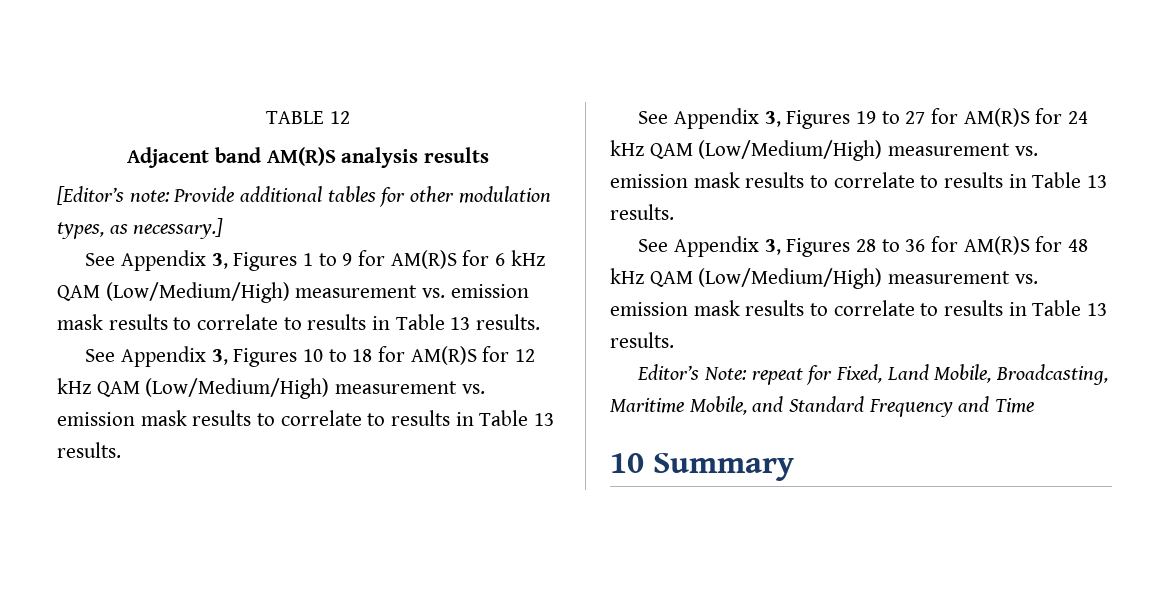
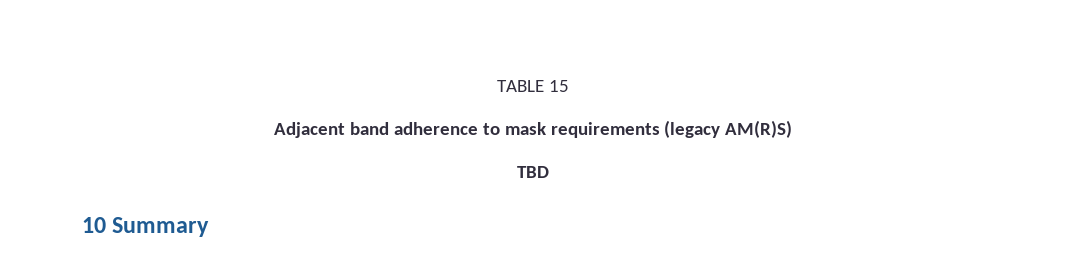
- TABLE 12
+ TABLE 15
- Adjacent band AM(R)S analysis results
- [Editor’s note: Provide additional tables for other modulation types, as necessary.]
- See Appendix 3, Figures 1 to 9 for AM(R)S for 6 kHz QAM (Low/Medium/High) measurement vs. emission mask results to correlate to results in Table 13 results.
- See Appendix 3, Figures 10 to 18 for AM(R)S for 12 kHz QAM (Low/Medium/High) measurement vs. emission mask results to correlate to results in Table 13 results.
- See Appendix 3, Figures 19 to 27 for AM(R)S for 24 kHz QAM (Low/Medium/High) measurement vs. emission mask results to correlate to results in Table 13 results.
- See Appendix 3, Figures 28 to 36 for AM(R)S for 48 kHz QAM (Low/Medium/High) measurement vs. emission mask results to correlate to results in Table 13 results.
- Editor’s Note: repeat for Fixed, Land Mobile, Broadcasting, Maritime Mobile, and Standard Frequency and Time
+ Adjacent band adherence to mask requirements (legacy AM(R)S)
+ TBD

